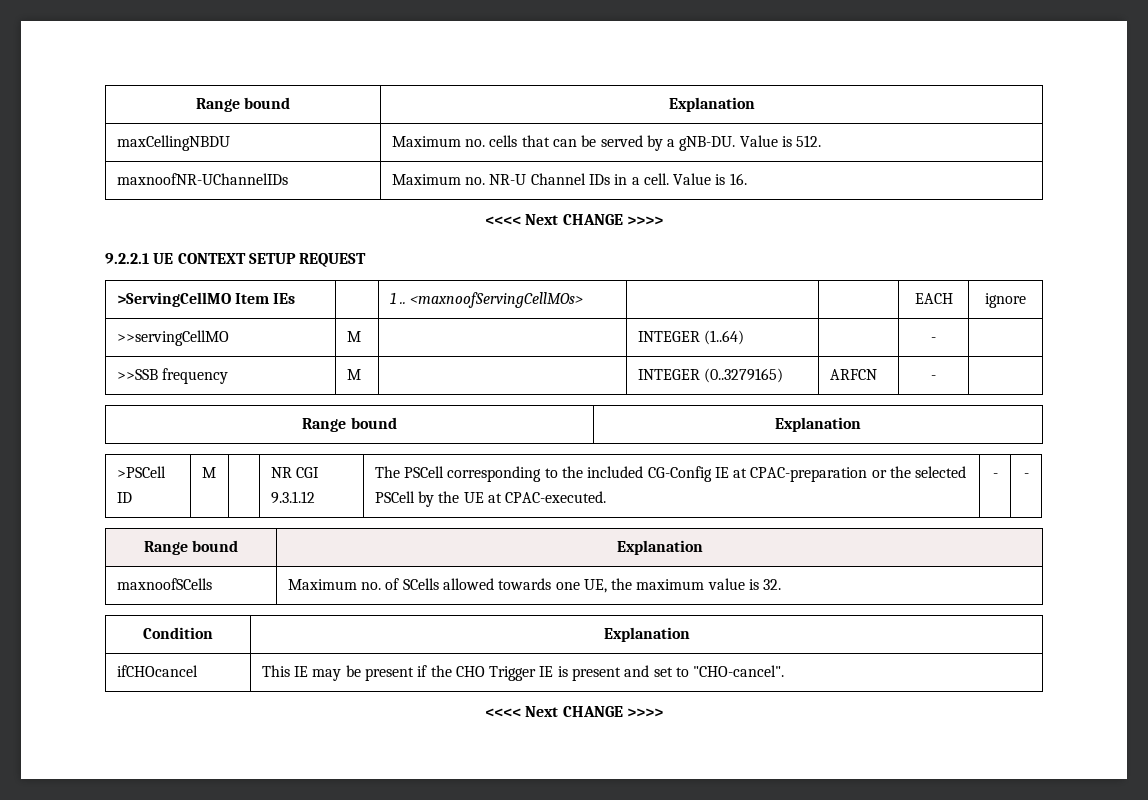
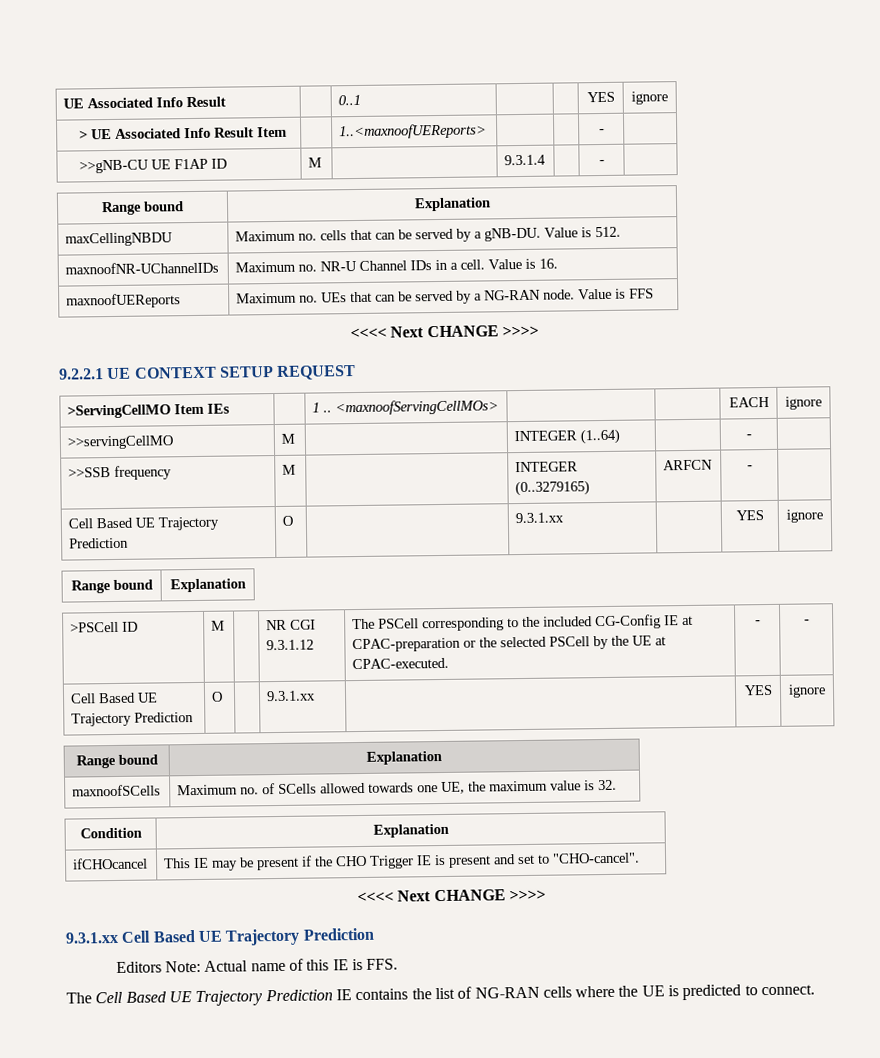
+ UE Associated Info Result | | 0..1 | | | YES | ignore
+ > UE Associated Info Result Item | | 1..<maxnoofUEReports> | | | - |
+ >>gNB-CU UE F1AP ID | M | | 9.3.1.4 | | - |
+ maxnoofUEReports | Maximum no. UEs that can be served by a NG-RAN node. Value is FFS
  >>SSB frequency | M | | INTEGER (0..3279165) | ARFCN | - |
+ Cell Based UE Trajectory Prediction | O | | 9.3.1.xx | | YES | ignore
  >PSCell ID | M | | NR CGI 9.3.1.12 | The PSCell corresponding to the included CG-Config IE at CPAC-preparation or the selected PSCell by the UE at CPAC-executed. | - | -
+ Cell Based UE Trajectory Prediction | O | | 9.3.1.xx | | YES | ignore
+ 9.3.1.xx Cell Based UE Trajectory Prediction
+ Editors Note: Actual name of this IE is FFS.
+ The Cell Based UE Trajectory Prediction IE contains the list of NG-RAN cells where the UE is predicted to connect.

